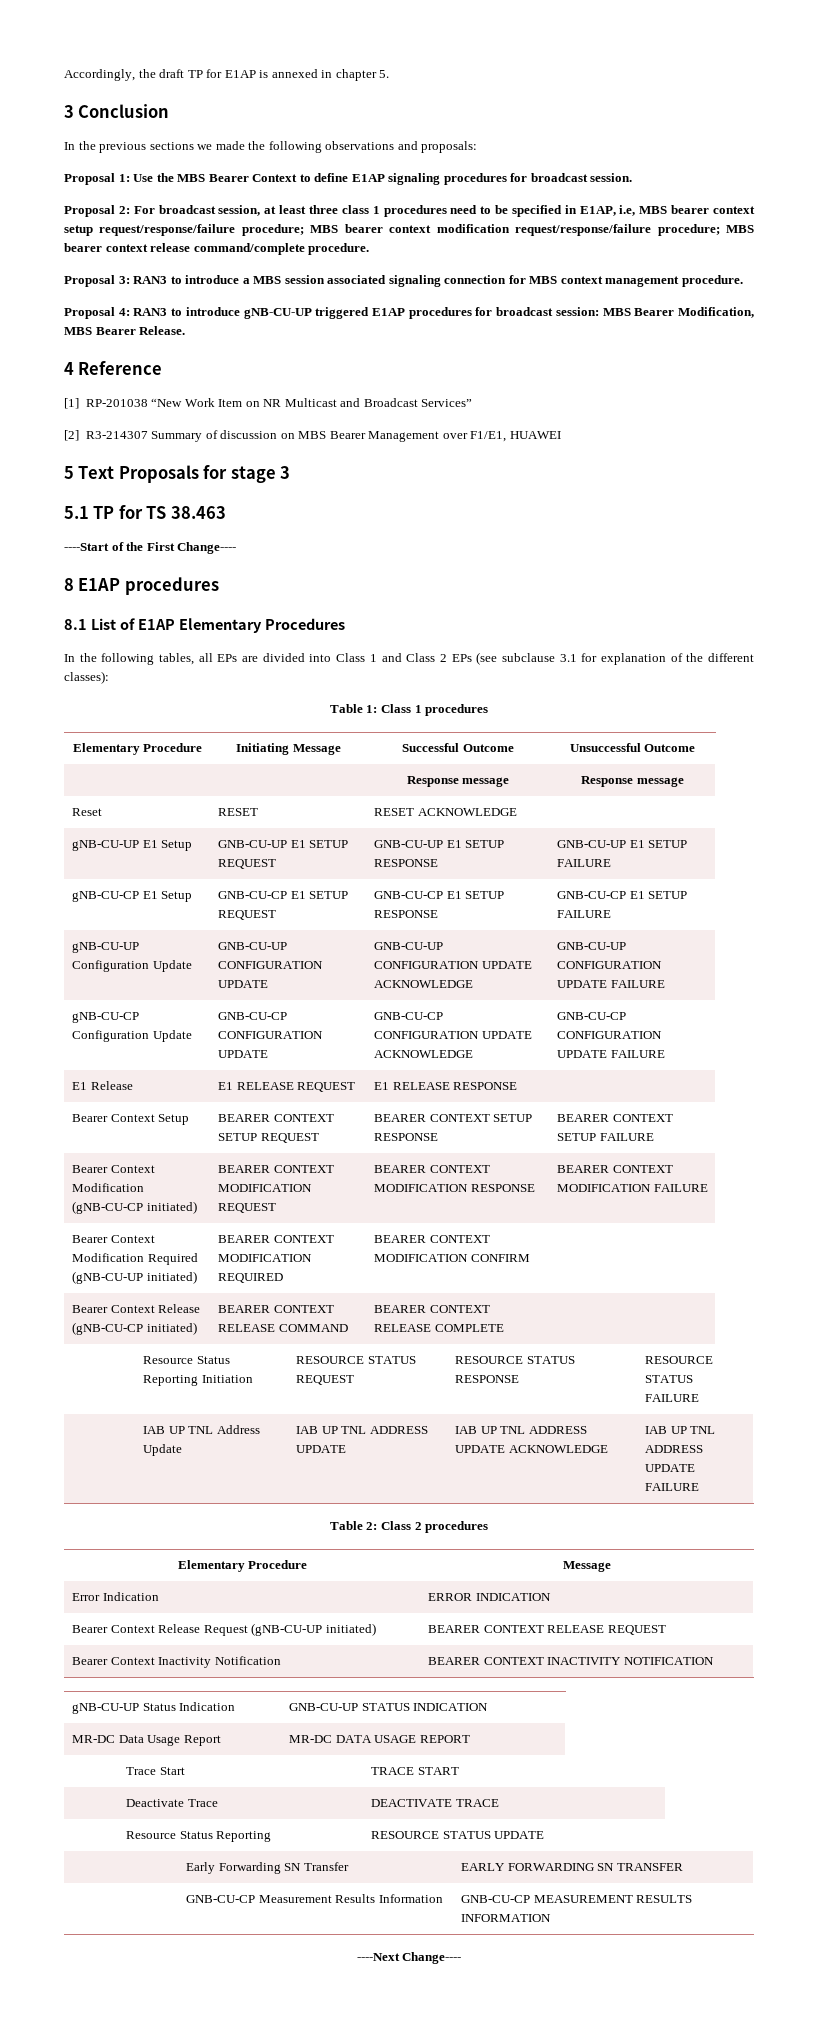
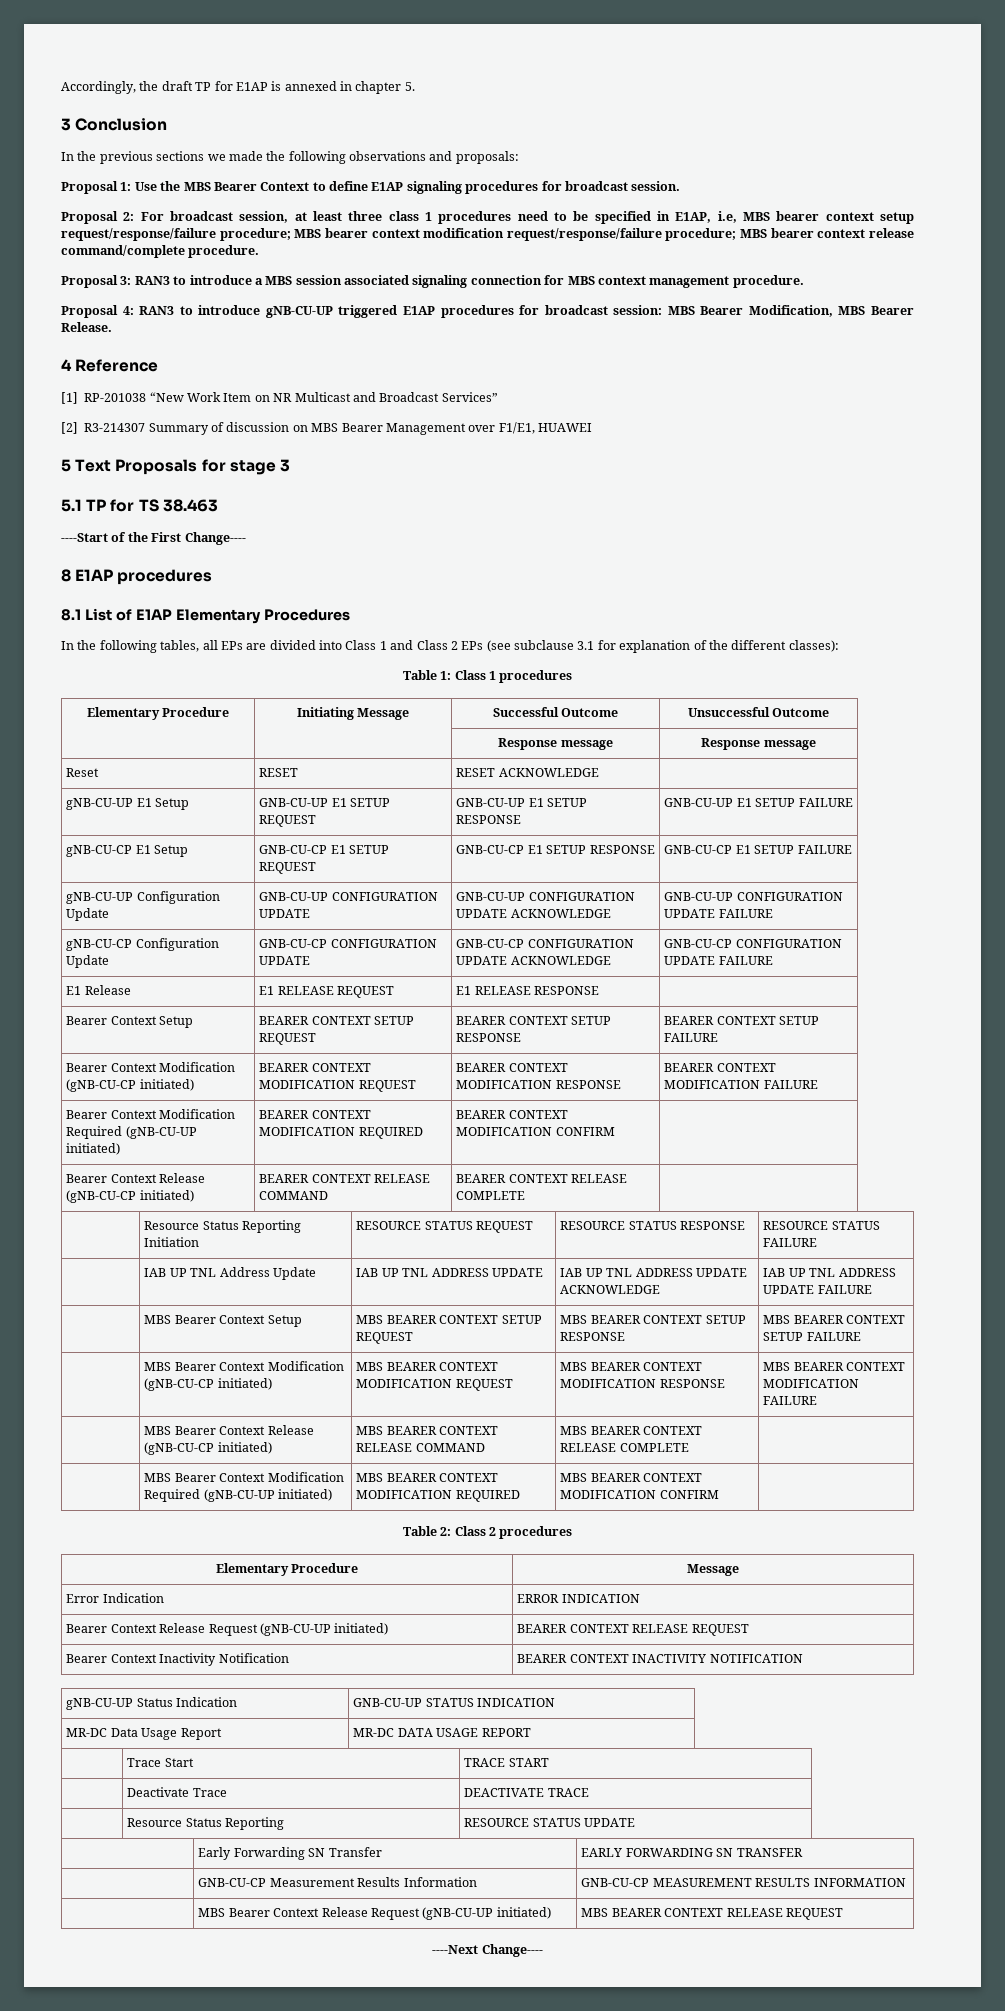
+ | MBS Bearer Context Setup | MBS BEARER CONTEXT SETUP REQUEST | MBS BEARER CONTEXT SETUP RESPONSE | MBS BEARER CONTEXT SETUP FAILURE
+ | MBS Bearer Context Modification (gNB-CU-CP initiated) | MBS BEARER CONTEXT MODIFICATION REQUEST | MBS BEARER CONTEXT MODIFICATION RESPONSE | MBS BEARER CONTEXT MODIFICATION FAILURE
+ | MBS Bearer Context Release (gNB-CU-CP initiated) | MBS BEARER CONTEXT RELEASE COMMAND | MBS BEARER CONTEXT RELEASE COMPLETE |
+ | MBS Bearer Context Modification Required (gNB-CU-UP initiated) | MBS BEARER CONTEXT MODIFICATION REQUIRED | MBS BEARER CONTEXT MODIFICATION CONFIRM |
+ | MBS Bearer Context Release Request (gNB-CU-UP initiated) | MBS BEARER CONTEXT RELEASE REQUEST

